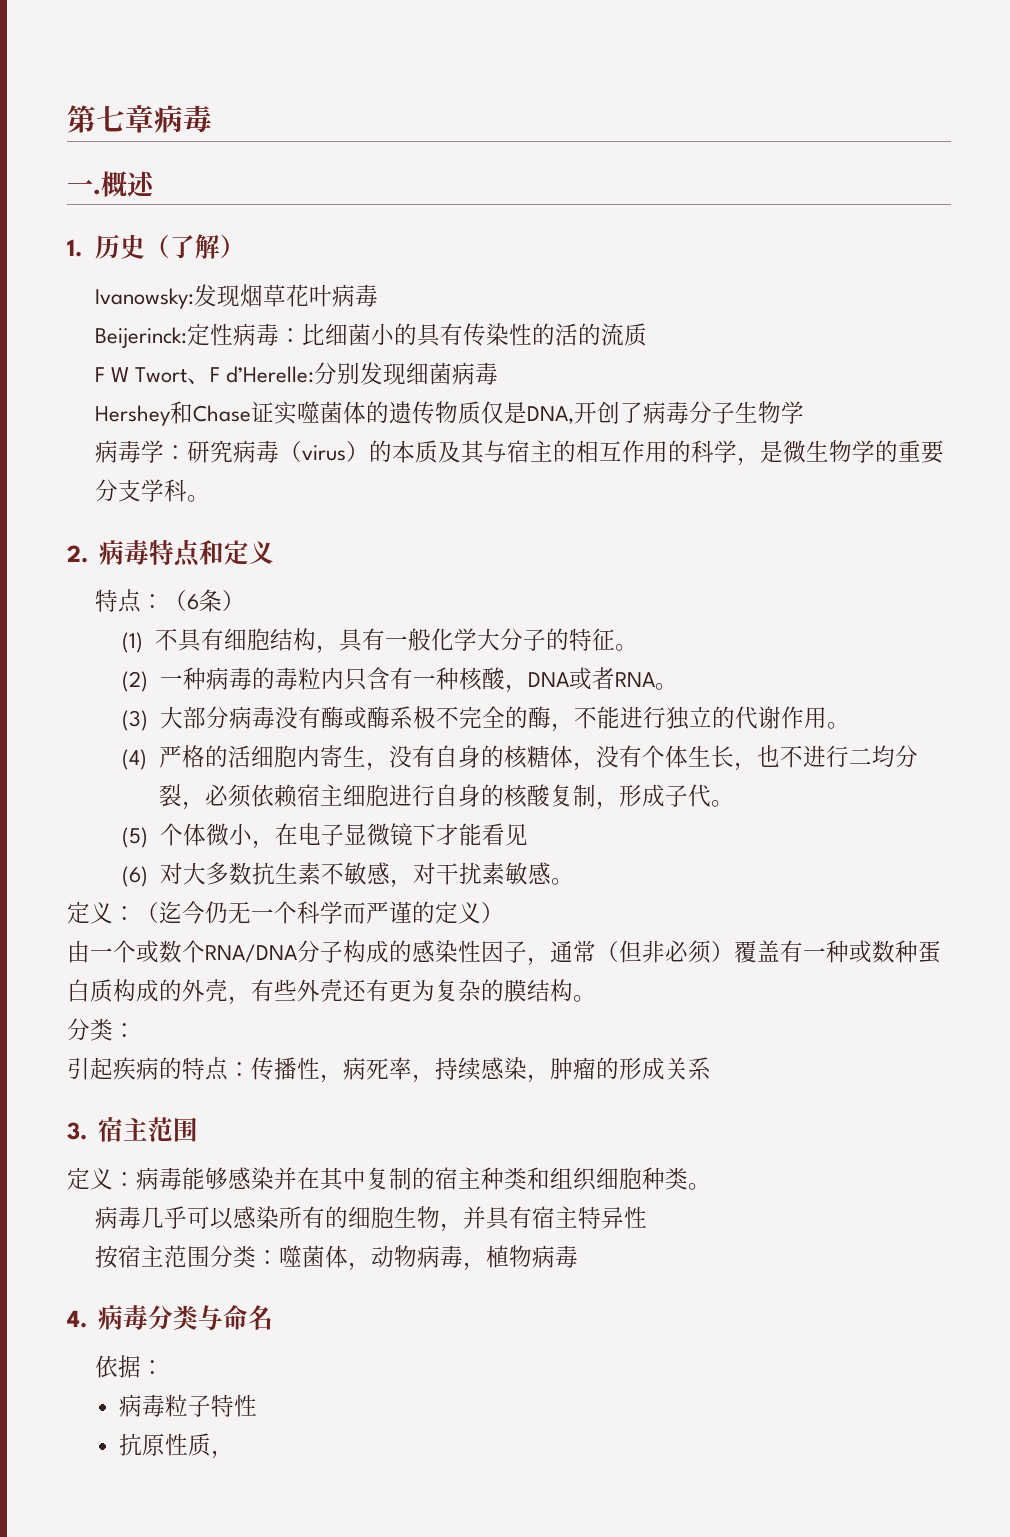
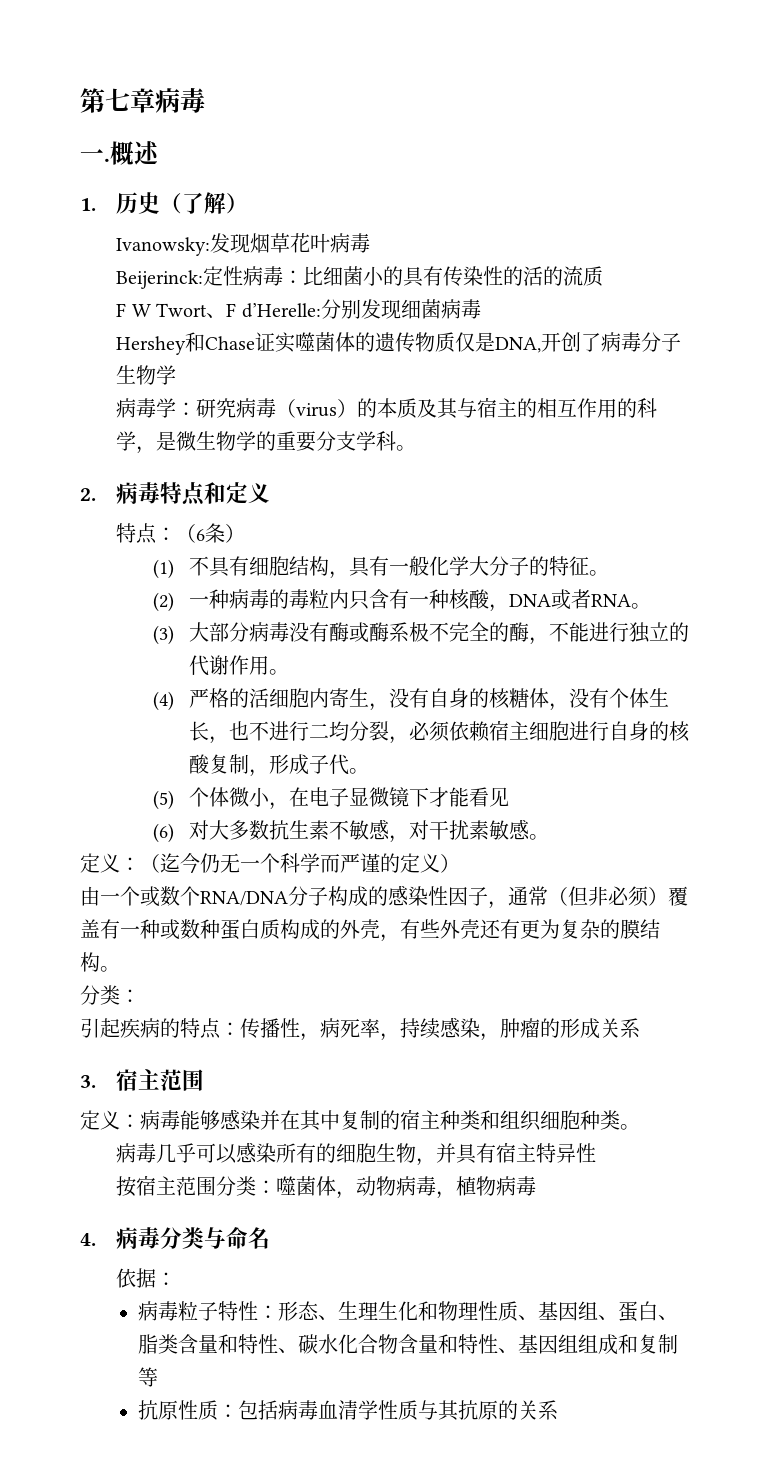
- 病毒粒子特性
- 抗原性质，
+ 病毒粒子特性：形态、生理生化和物理性质、基因组、蛋白、脂类含量和特性、碳水化合物含量和特性、基因组组成和复制等
+ 抗原性质：包括病毒血清学性质与其抗原的关系

